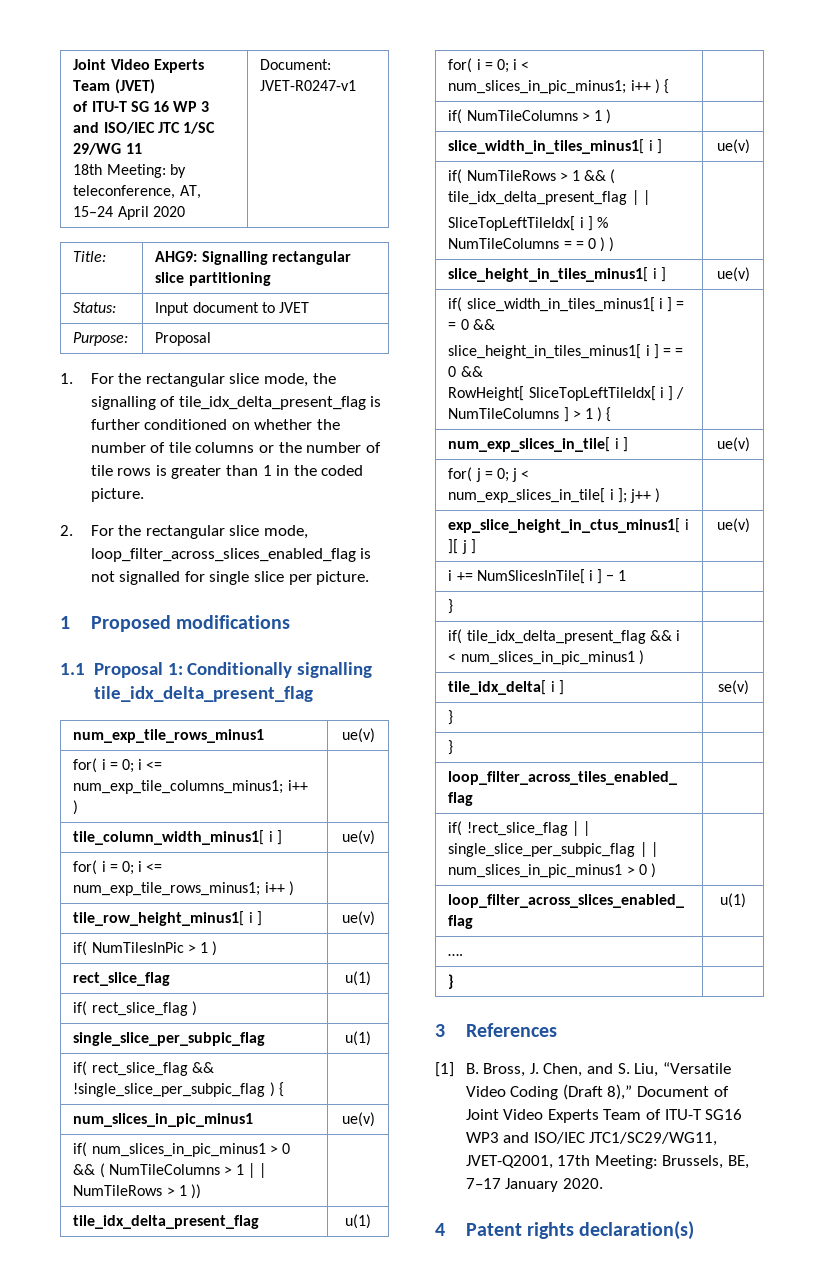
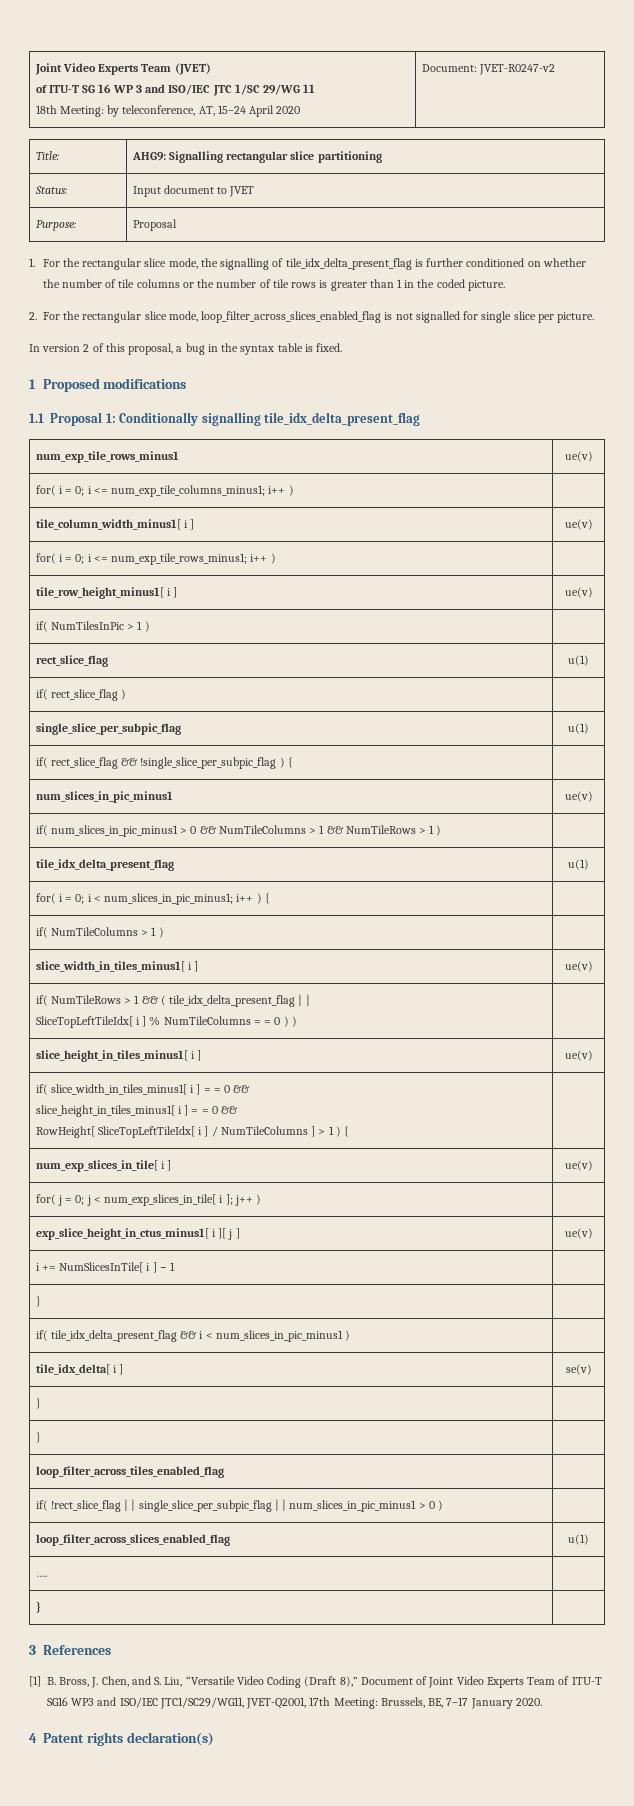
  Joint Video Experts Team (JVET)
  of ITU-T SG 16 WP 3 and ISO/IEC JTC 1/SC 29/WG 11
- 18th Meeting: by teleconference, AT, 15–24 April 2020 | Document: JVET-R0247-v1
+ 18th Meeting: by teleconference, AT, 15–24 April 2020 | Document: JVET-R0247-v2
+ In version 2 of this proposal, a bug in the syntax table is fixed.
- if( num_slices_in_pic_minus1 > 0 && ( NumTileColumns > 1 | | NumTileRows > 1 )) |
+ if( num_slices_in_pic_minus1 > 0 && NumTileColumns > 1 && NumTileRows > 1 ) |

